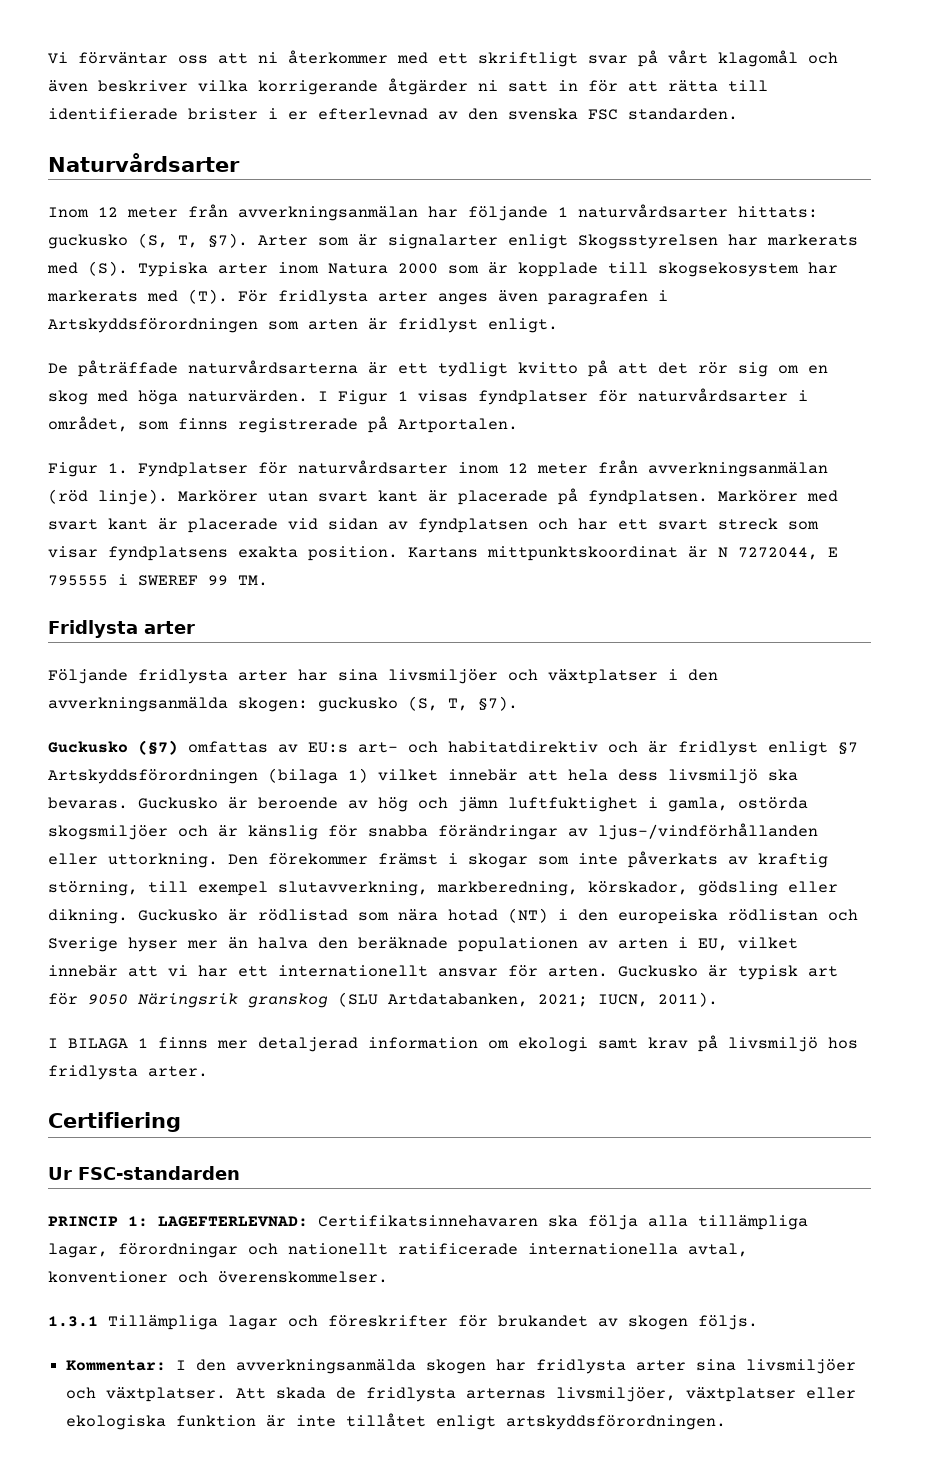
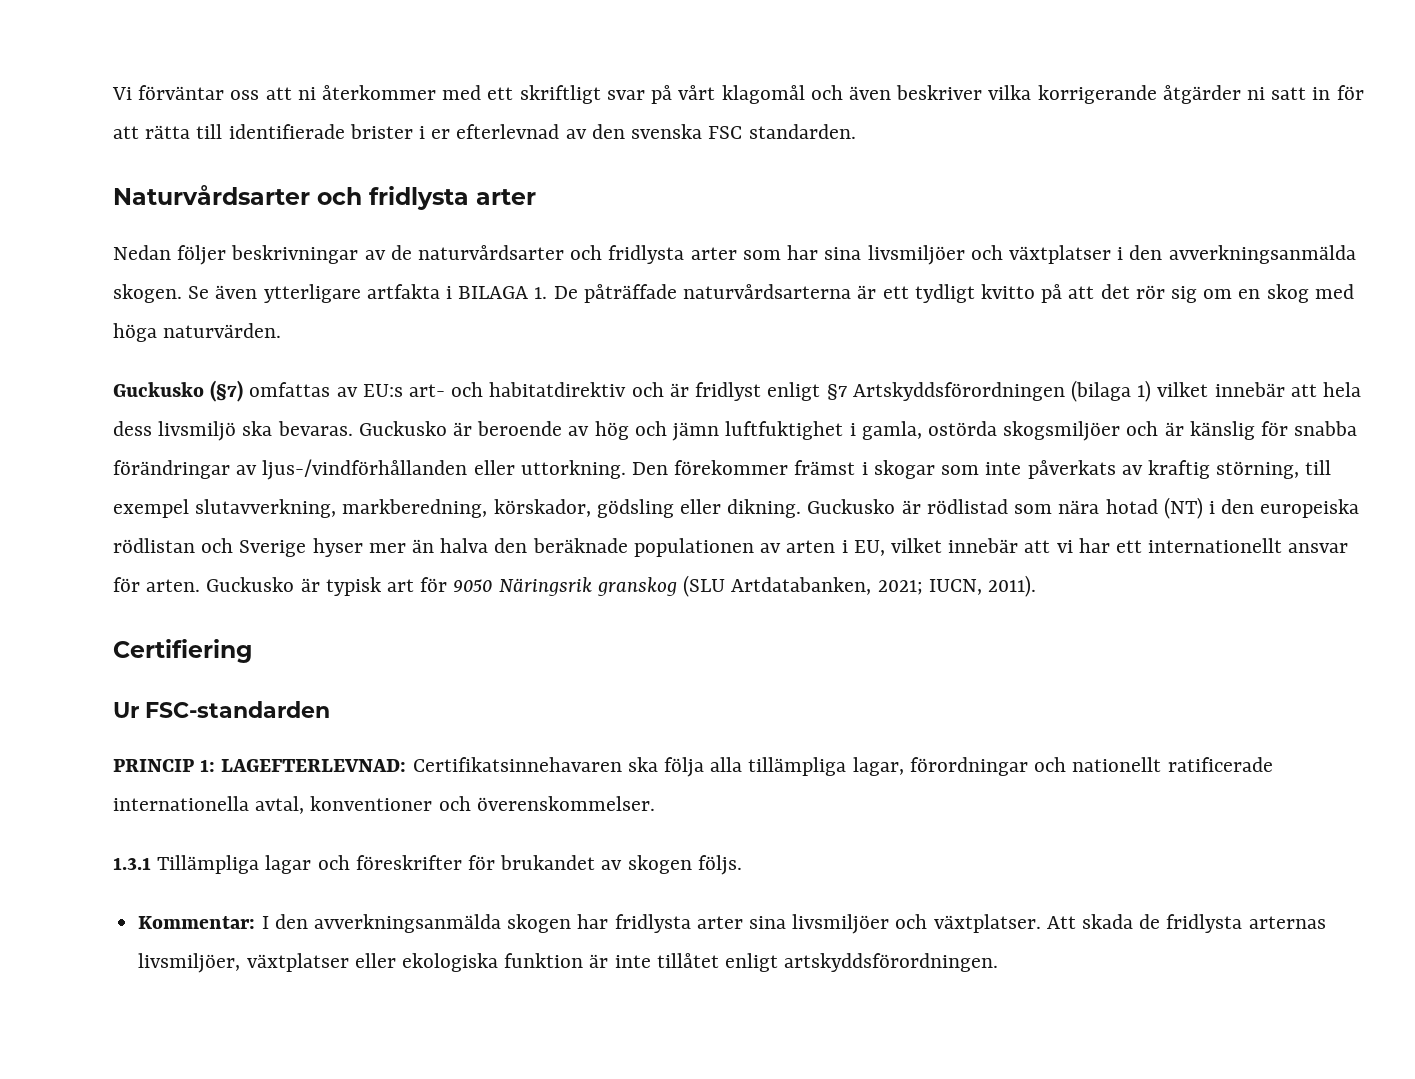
- Naturvårdsarter
- Inom 12 meter från avverkningsanmälan har följande 1 naturvårdsarter hittats: guckusko (S, T, §7). Arter som är signalarter enligt Skogsstyrelsen har markerats med (S). Typiska arter inom Natura 2000 som är kopplade till skogsekosystem har markerats med (T). För fridlysta arter anges även paragrafen i Artskyddsförordningen som arten är fridlyst enligt.
- De påträffade naturvårdsarterna är ett tydligt kvitto på att det rör sig om en skog med höga naturvärden. I Figur 1 visas fyndplatser för naturvårdsarter i området, som finns registrerade på Artportalen.
- Figur 1. Fyndplatser för naturvårdsarter inom 12 meter från avverkningsanmälan (röd linje). Markörer utan svart kant är placerade på fyndplatsen. Markörer med svart kant är placerade vid sidan av fyndplatsen och har ett svart streck som visar fyndplatsens exakta position. Kartans mittpunktskoordinat är N 7272044, E 795555 i SWEREF 99 TM.
- Fridlysta arter
- Följande fridlysta arter har sina livsmiljöer och växtplatser i den avverkningsanmälda skogen: guckusko (S, T, §7).
+ Naturvårdsarter och fridlysta arter
+ Nedan följer beskrivningar av de naturvårdsarter och fridlysta arter som har sina livsmiljöer och växtplatser i den avverkningsanmälda skogen. Se även ytterligare artfakta i BILAGA 1. De påträffade naturvårdsarterna är ett tydligt kvitto på att det rör sig om en skog med höga naturvärden.
- I BILAGA 1 finns mer detaljerad information om ekologi samt krav på livsmiljö hos fridlysta arter.

